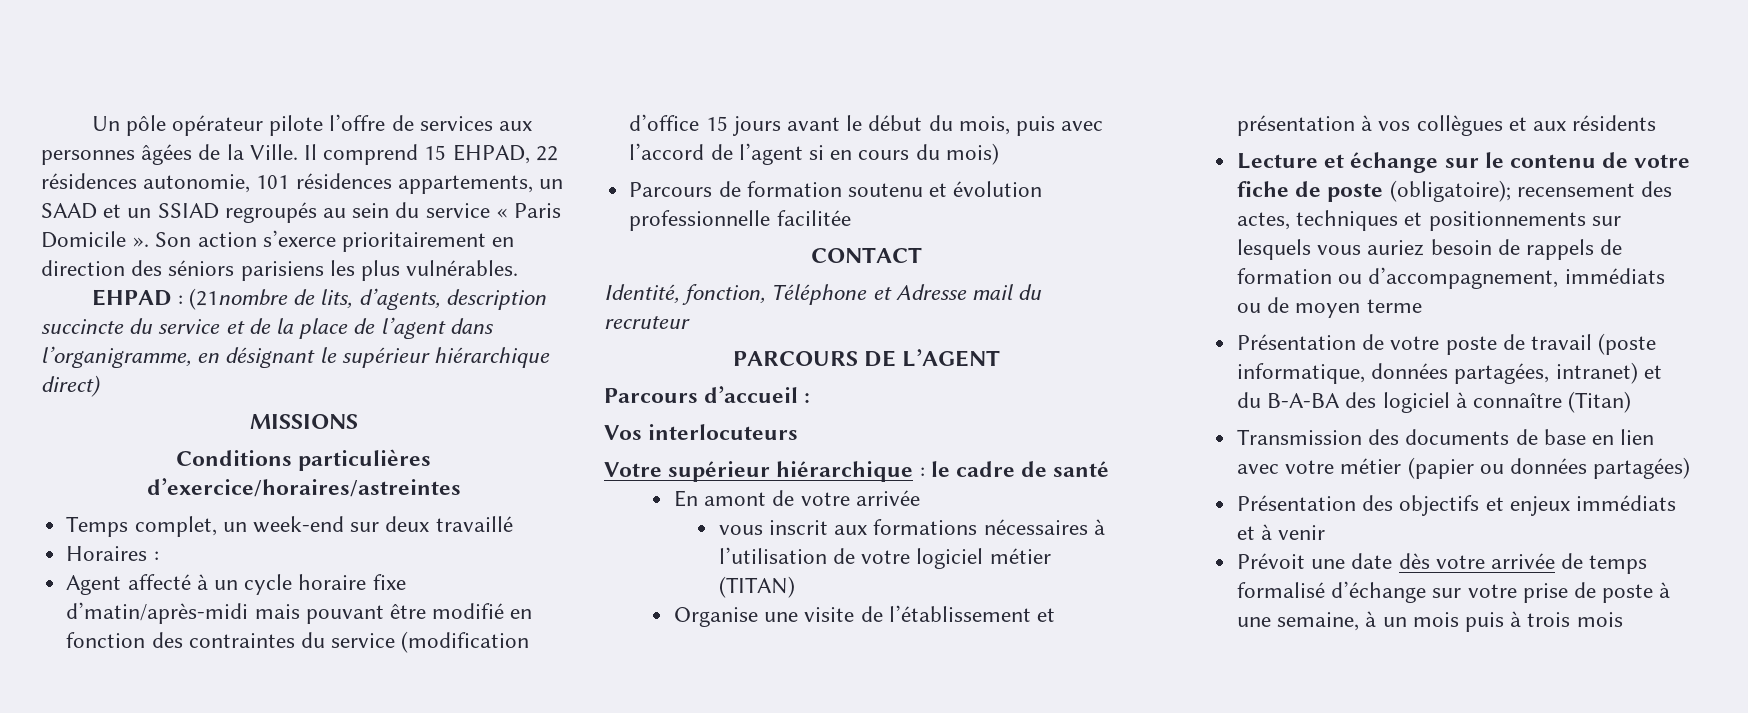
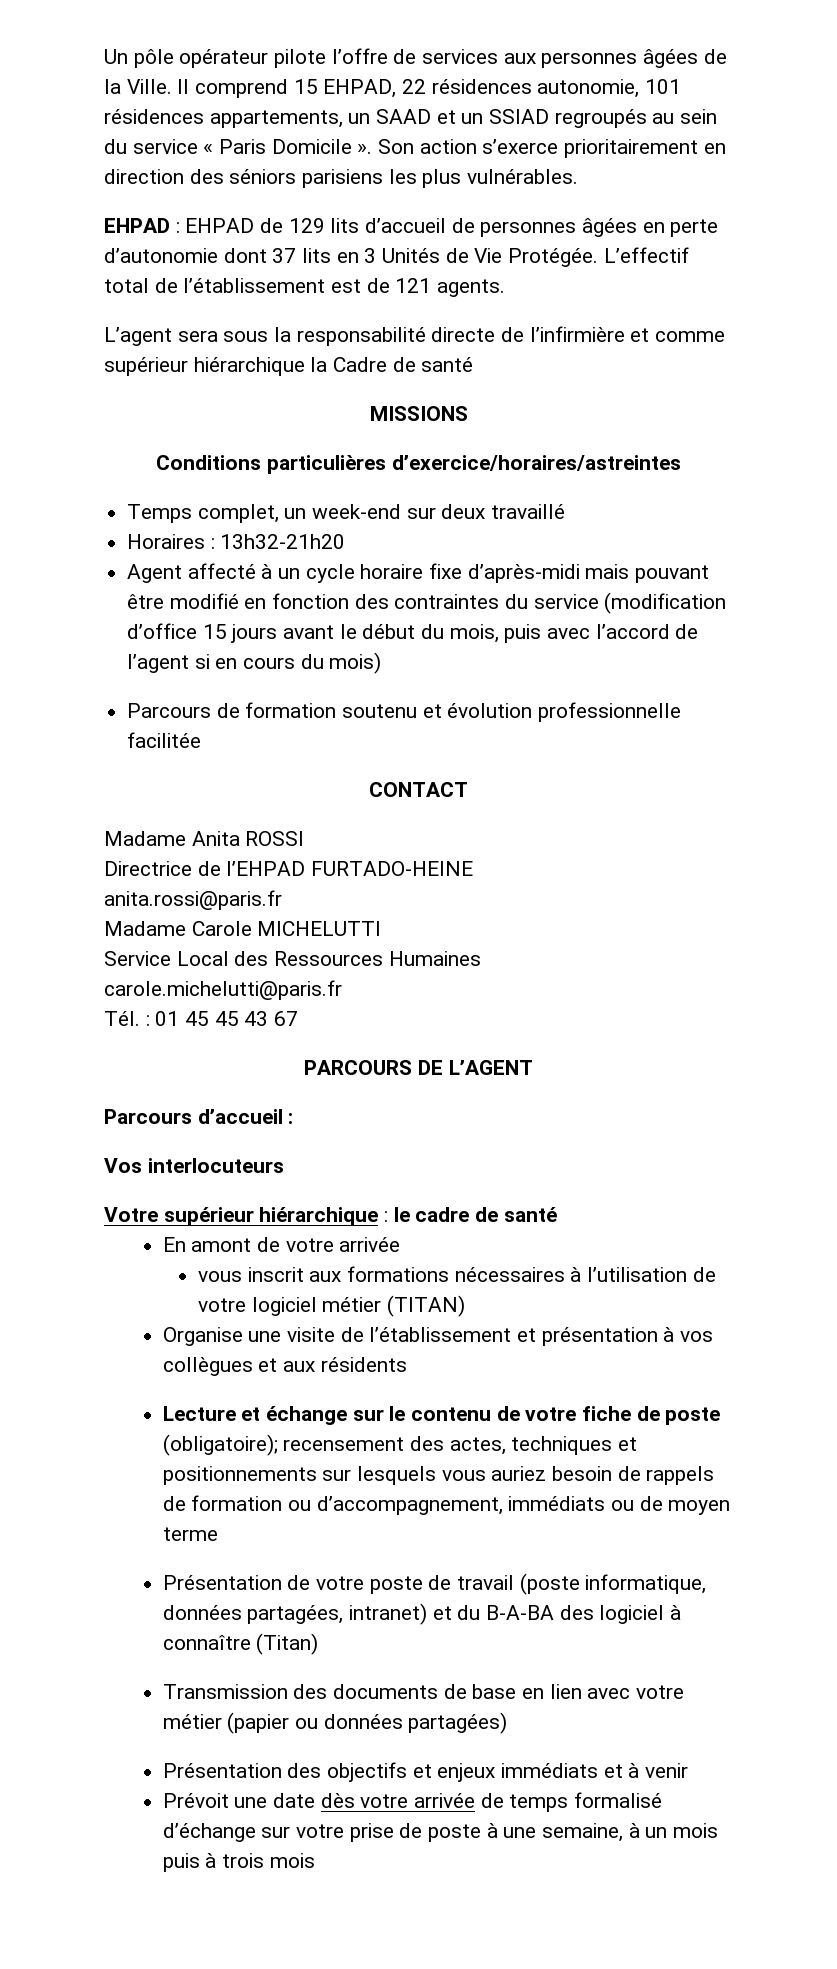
- EHPAD : (21nombre de lits, d’agents, description succincte du service et de la place de l’agent dans l’organigramme, en désignant le supérieur hiérarchique direct)
+ EHPAD : EHPAD de 129 lits d’accueil de personnes âgées en perte d’autonomie dont 37 lits en 3 Unités de Vie Protégée. L’effectif total de l’établissement est de 121 agents.
+ L’agent sera sous la responsabilité directe de l’infirmière et comme supérieur hiérarchique la Cadre de santé
- Horaires :
+ Horaires : 13h32-21h20
- Agent affecté à un cycle horaire fixe d’matin/après-midi mais pouvant être modifié en fonction des contraintes du service (modification d’office 15 jours avant le début du mois, puis avec l’accord de l’agent si en cours du mois)
+ Agent affecté à un cycle horaire fixe d’après-midi mais pouvant être modifié en fonction des contraintes du service (modification d’office 15 jours avant le début du mois, puis avec l’accord de l’agent si en cours du mois)
- Identité, fonction, Téléphone et Adresse mail du recruteur
+ Madame Anita ROSSI
+ Directrice de l’EHPAD FURTADO-HEINE
+ anita.rossi@paris.fr
+ Madame Carole MICHELUTTI
+ Service Local des Ressources Humaines
+ carole.michelutti@paris.fr
+ Tél. : 01 45 45 43 67

